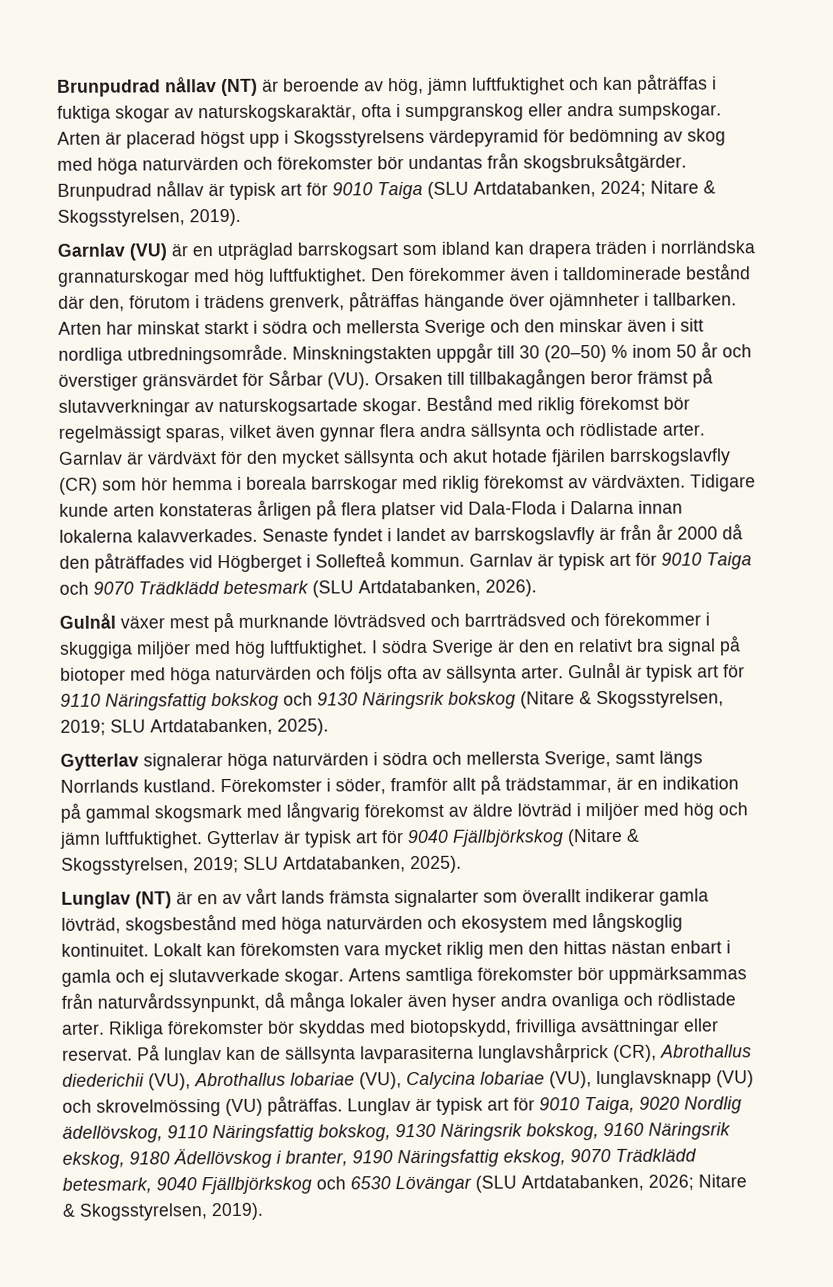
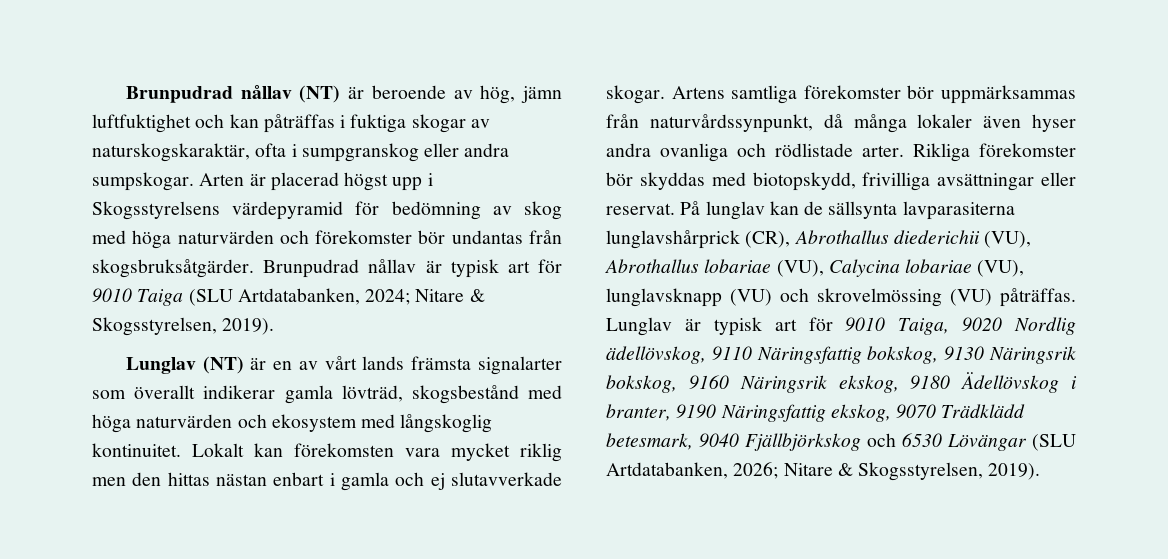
- Garnlav (VU) är en utpräglad barrskogsart som ibland kan drapera träden i norrländska grannaturskogar med hög luftfuktighet. Den förekommer även i talldominerade bestånd där den, förutom i trädens grenverk, påträffas hängande över ojämnheter i tallbarken. Arten har minskat starkt i södra och mellersta Sverige och den minskar även i sitt nordliga utbredningsområde. Minskningstakten uppgår till 30 (20–50) % inom 50 år och överstiger gränsvärdet för Sårbar (VU). Orsaken till tillbakagången beror främst på slutavverkningar av naturskogsartade skogar. Bestånd med riklig förekomst bör regelmässigt sparas, vilket även gynnar flera andra sällsynta och rödlistade arter. Garnlav är värdväxt för den mycket sällsynta och akut hotade fjärilen barrskogslavfly (CR) som hör hemma i boreala barrskogar med riklig förekomst av värdväxten. Tidigare kunde arten konstateras årligen på flera platser vid Dala-Floda i Dalarna innan lokalerna kalavverkades. Senaste fyndet i landet av barrskogslavfly är från år 2000 då den påträffades vid Högberget i Sollefteå kommun. Garnlav är typisk art för 9010 Taiga och 9070 Trädklädd betesmark (SLU Artdatabanken, 2026).
- Gulnål växer mest på murknande lövträdsved och barrträdsved och förekommer i skuggiga miljöer med hög luftfuktighet. I södra Sverige är den en relativt bra signal på biotoper med höga naturvärden och följs ofta av sällsynta arter. Gulnål är typisk art för 9110 Näringsfattig bokskog och 9130 Näringsrik bokskog (Nitare & Skogsstyrelsen, 2019; SLU Artdatabanken, 2025).
- Gytterlav signalerar höga naturvärden i södra och mellersta Sverige, samt längs Norrlands kustland. Förekomster i söder, framför allt på trädstammar, är en indikation på gammal skogsmark med långvarig förekomst av äldre lövträd i miljöer med hög och jämn luftfuktighet. Gytterlav är typisk art för 9040 Fjällbjörkskog (Nitare & Skogsstyrelsen, 2019; SLU Artdatabanken, 2025).

